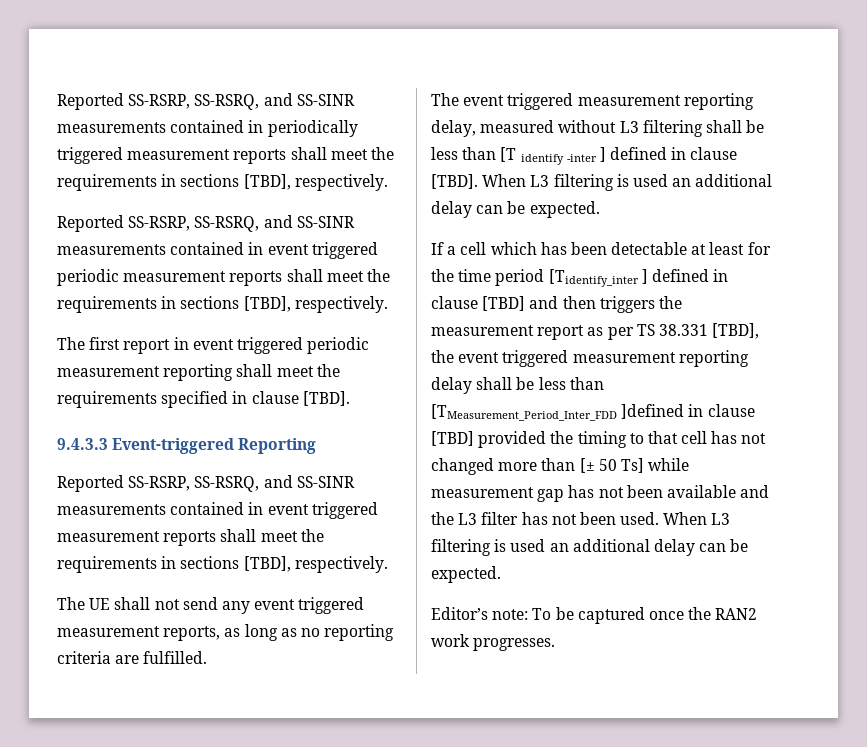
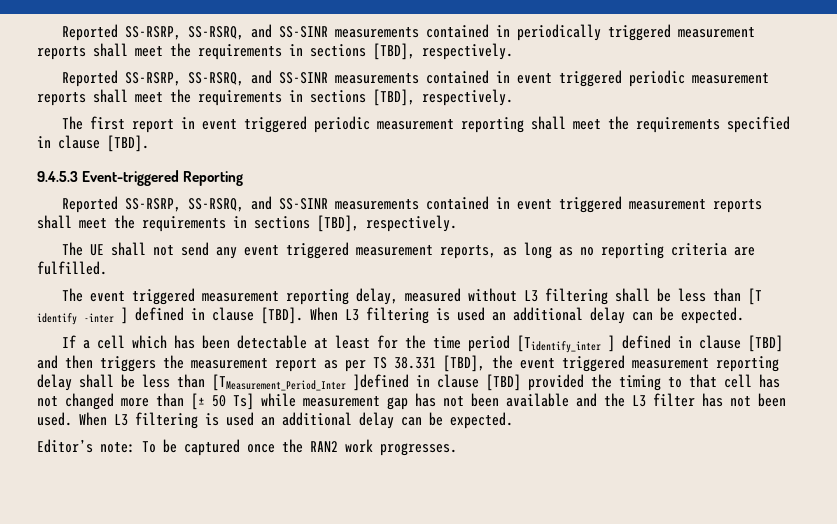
- 9.4.3.3 Event-triggered Reporting
+ 9.4.5.3 Event-triggered Reporting
- If a cell which has been detectable at least for the time period [Tidentify_inter ] defined in clause [TBD] and then triggers the measurement report as per TS 38.331 [TBD], the event triggered measurement reporting delay shall be less than [TMeasurement_Period_Inter_FDD ]defined in clause [TBD] provided the timing to that cell has not changed more than [± 50 Ts] while measurement gap has not been available and the L3 filter has not been used.
+ If a cell which has been detectable at least for the time period [Tidentify_inter ] defined in clause [TBD] and then triggers the measurement report as per TS 38.331 [TBD], the event triggered measurement reporting delay shall be less than [TMeasurement_Period_Inter ]defined in clause [TBD] provided the timing to that cell has not changed more than [± 50 Ts] while measurement gap has not been available and the L3 filter has not been used.

